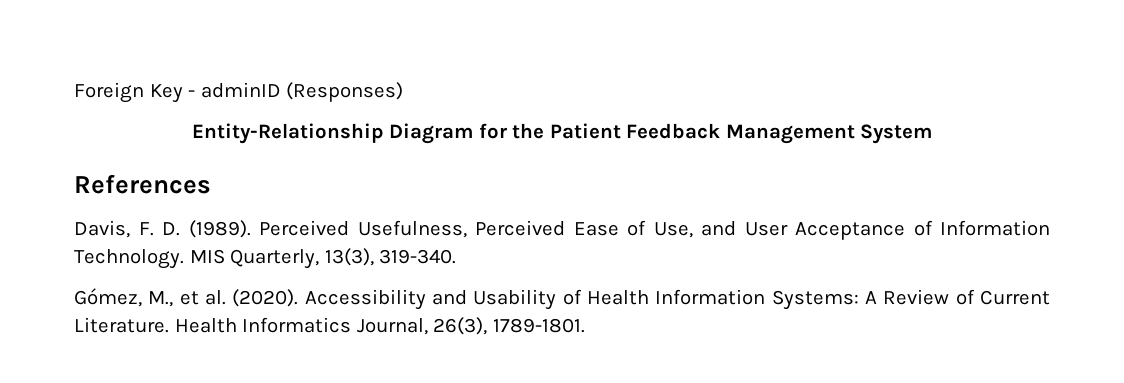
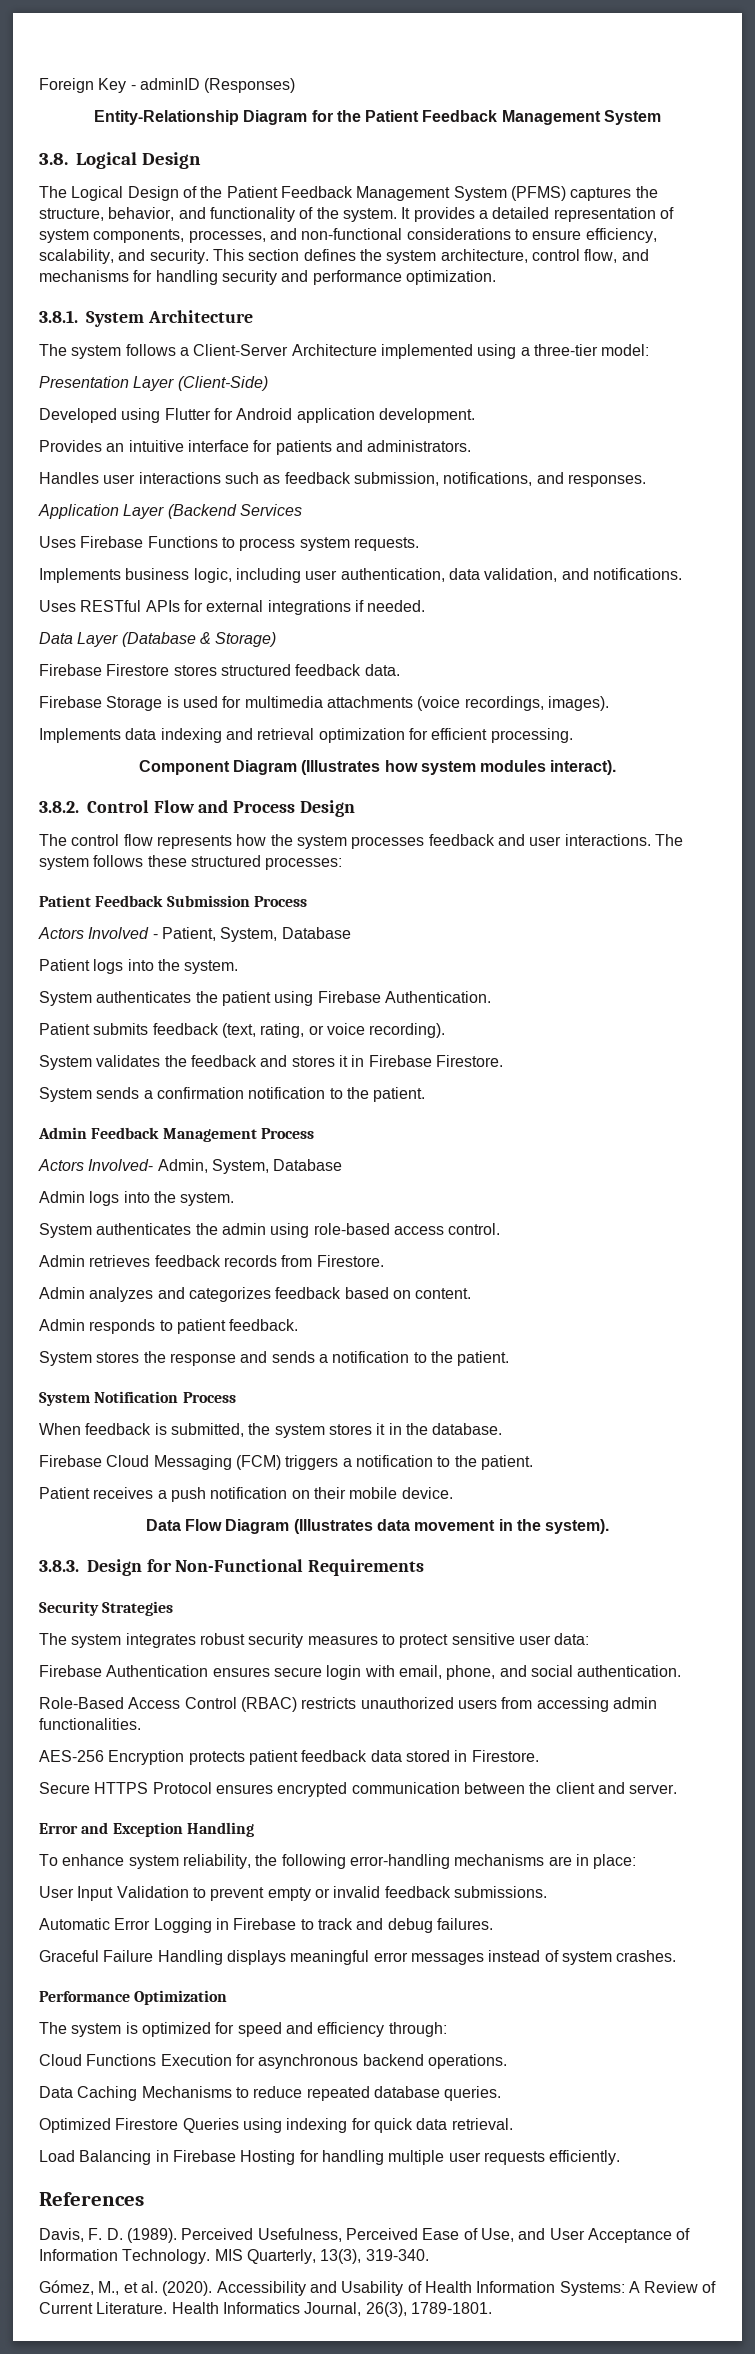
+ 3.8. Logical Design
+ The Logical Design of the Patient Feedback Management System (PFMS) captures the structure, behavior, and functionality of the system. It provides a detailed representation of system components, processes, and non-functional considerations to ensure efficiency, scalability, and security. This section defines the system architecture, control flow, and mechanisms for handling security and performance optimization.
+ 3.8.1. System Architecture
+ The system follows a Client-Server Architecture implemented using a three-tier model:
+ Presentation Layer (Client-Side)
+ Developed using Flutter for Android application development.
+ Provides an intuitive interface for patients and administrators.
+ Handles user interactions such as feedback submission, notifications, and responses.
+ Application Layer (Backend Services
+ Uses Firebase Functions to process system requests.
+ Implements business logic, including user authentication, data validation, and notifications.
+ Uses RESTful APIs for external integrations if needed.
+ Data Layer (Database & Storage)
+ Firebase Firestore stores structured feedback data.
+ Firebase Storage is used for multimedia attachments (voice recordings, images).
+ Implements data indexing and retrieval optimization for efficient processing.
+ Component Diagram (Illustrates how system modules interact).
+ 3.8.2. Control Flow and Process Design
+ The control flow represents how the system processes feedback and user interactions. The system follows these structured processes:
+ Patient Feedback Submission Process
+ Actors Involved - Patient, System, Database
+ Patient logs into the system.
+ System authenticates the patient using Firebase Authentication.
+ Patient submits feedback (text, rating, or voice recording).
+ System validates the feedback and stores it in Firebase Firestore.
+ System sends a confirmation notification to the patient.
+ Admin Feedback Management Process
+ Actors Involved- Admin, System, Database
+ Admin logs into the system.
+ System authenticates the admin using role-based access control.
+ Admin retrieves feedback records from Firestore.
+ Admin analyzes and categorizes feedback based on content.
+ Admin responds to patient feedback.
+ System stores the response and sends a notification to the patient.
+ System Notification Process
+ When feedback is submitted, the system stores it in the database.
+ Firebase Cloud Messaging (FCM) triggers a notification to the patient.
+ Patient receives a push notification on their mobile device.
+ Data Flow Diagram (Illustrates data movement in the system).
+ 3.8.3. Design for Non-Functional Requirements
+ Security Strategies
+ The system integrates robust security measures to protect sensitive user data:
+ Firebase Authentication ensures secure login with email, phone, and social authentication.
+ Role-Based Access Control (RBAC) restricts unauthorized users from accessing admin functionalities.
+ AES-256 Encryption protects patient feedback data stored in Firestore.
+ Secure HTTPS Protocol ensures encrypted communication between the client and server.
+ Error and Exception Handling
+ To enhance system reliability, the following error-handling mechanisms are in place:
+ User Input Validation to prevent empty or invalid feedback submissions.
+ Automatic Error Logging in Firebase to track and debug failures.
+ Graceful Failure Handling displays meaningful error messages instead of system crashes.
+ Performance Optimization
+ The system is optimized for speed and efficiency through:
+ Cloud Functions Execution for asynchronous backend operations.
+ Data Caching Mechanisms to reduce repeated database queries.
+ Optimized Firestore Queries using indexing for quick data retrieval.
+ Load Balancing in Firebase Hosting for handling multiple user requests efficiently.

